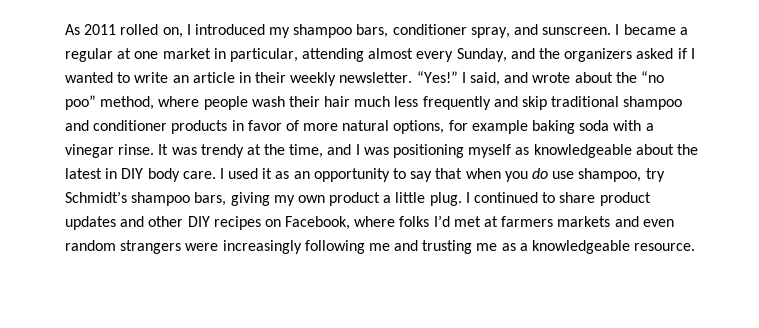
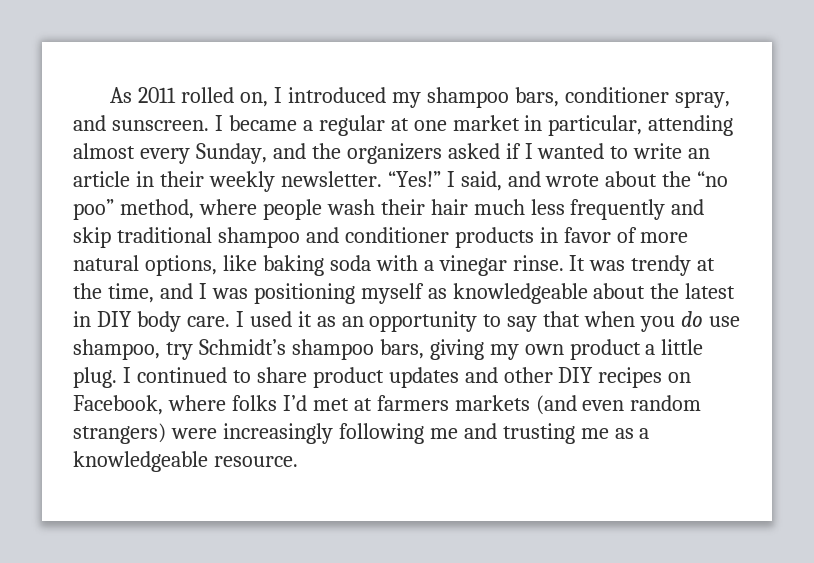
- I said, and wrote about the “no poo” method, where people wash their hair much less frequently and skip traditional shampoo and conditioner products in favor of more natural options, for example baking soda with a vinegar rinse.
+ I said, and wrote about the “no poo” method, where people wash their hair much less frequently and skip traditional shampoo and conditioner products in favor of more natural options, like baking soda with a vinegar rinse.
- I continued to share product updates and other DIY recipes on Facebook, where folks I’d met at farmers markets and even random strangers were increasingly following me and trusting me as a knowledgeable resource.
+ I continued to share product updates and other DIY recipes on Facebook, where folks I’d met at farmers markets (and even random strangers) were increasingly following me and trusting me as a knowledgeable resource.

